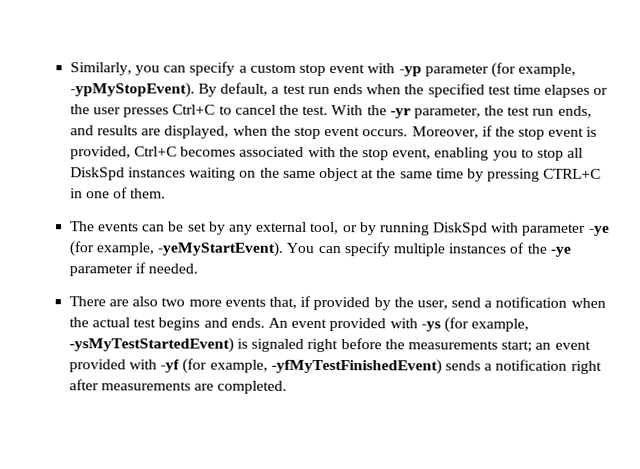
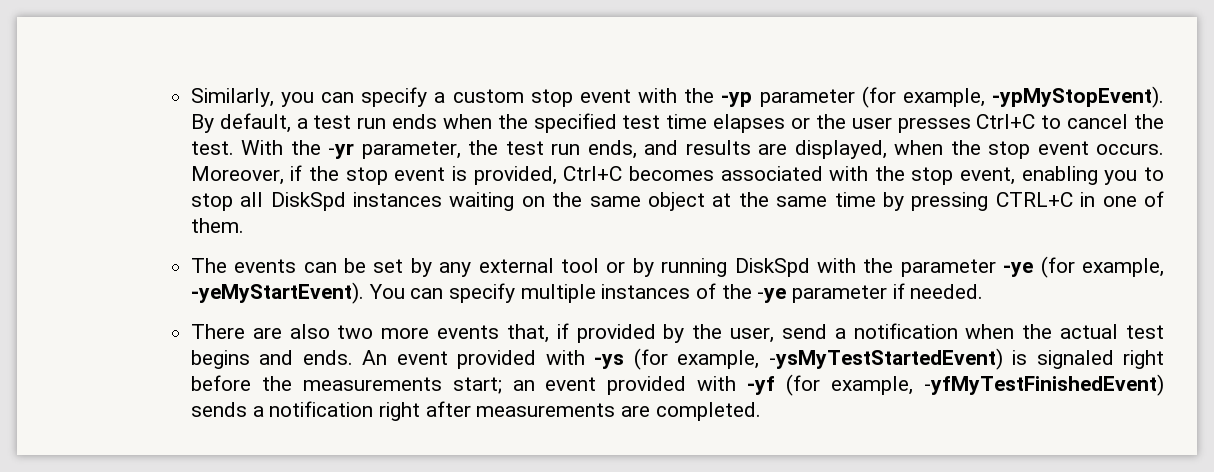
- Similarly, you can specify a custom stop event with -yp parameter (for example, -ypMyStopEvent).
+ Similarly, you can specify a custom stop event with the -yp parameter (for example, -ypMyStopEvent).
- The events can be set by any external tool, or by running DiskSpd with parameter -ye (for example, -yeMyStartEvent).
+ The events can be set by any external tool or by running DiskSpd with the parameter -ye (for example, -yeMyStartEvent).

